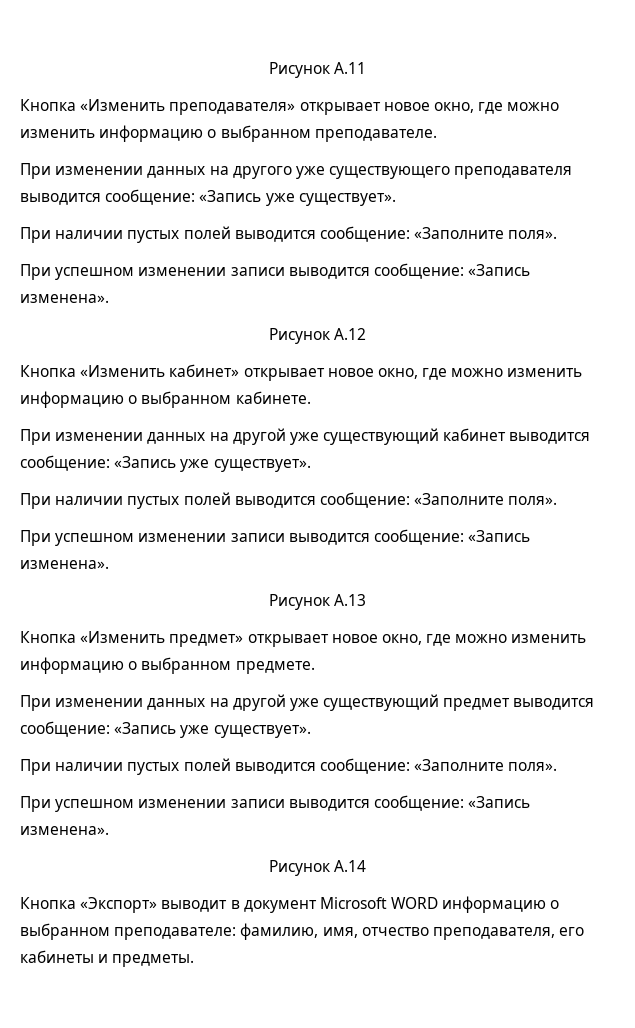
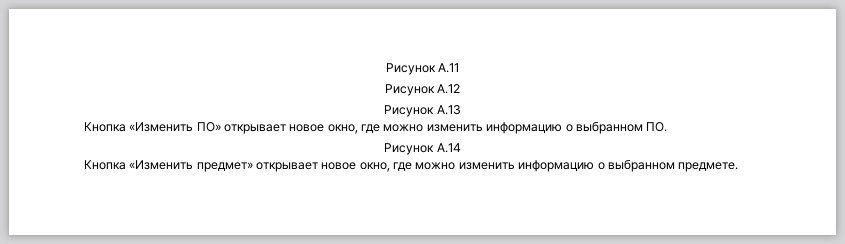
- Кнопка «Изменить преподавателя» открывает новое окно, где можно изменить информацию о выбранном преподавателе.
- При изменении данных на другого уже существующего преподавателя выводится сообщение: «Запись уже существует».
- При наличии пустых полей выводится сообщение: «Заполните поля».
- При успешном изменении записи выводится сообщение: «Запись изменена».
  Рисунок А.12
- Кнопка «Изменить кабинет» открывает новое окно, где можно изменить информацию о выбранном кабинете.
- При изменении данных на другой уже существующий кабинет выводится сообщение: «Запись уже существует».
- При наличии пустых полей выводится сообщение: «Заполните поля».
- При успешном изменении записи выводится сообщение: «Запись изменена».
  Рисунок А.13
+ Кнопка «Изменить ПО» открывает новое окно, где можно изменить информацию о выбранном ПО.
+ Рисунок А.14
- При изменении данных на другой уже существующий предмет выводится сообщение: «Запись уже существует».
- При наличии пустых полей выводится сообщение: «Заполните поля».
- При успешном изменении записи выводится сообщение: «Запись изменена».
- Рисунок А.14
- Кнопка «Экспорт» выводит в документ Microsoft WORD информацию о выбранном преподавателе: фамилию, имя, отчество преподавателя, его кабинеты и предметы.

